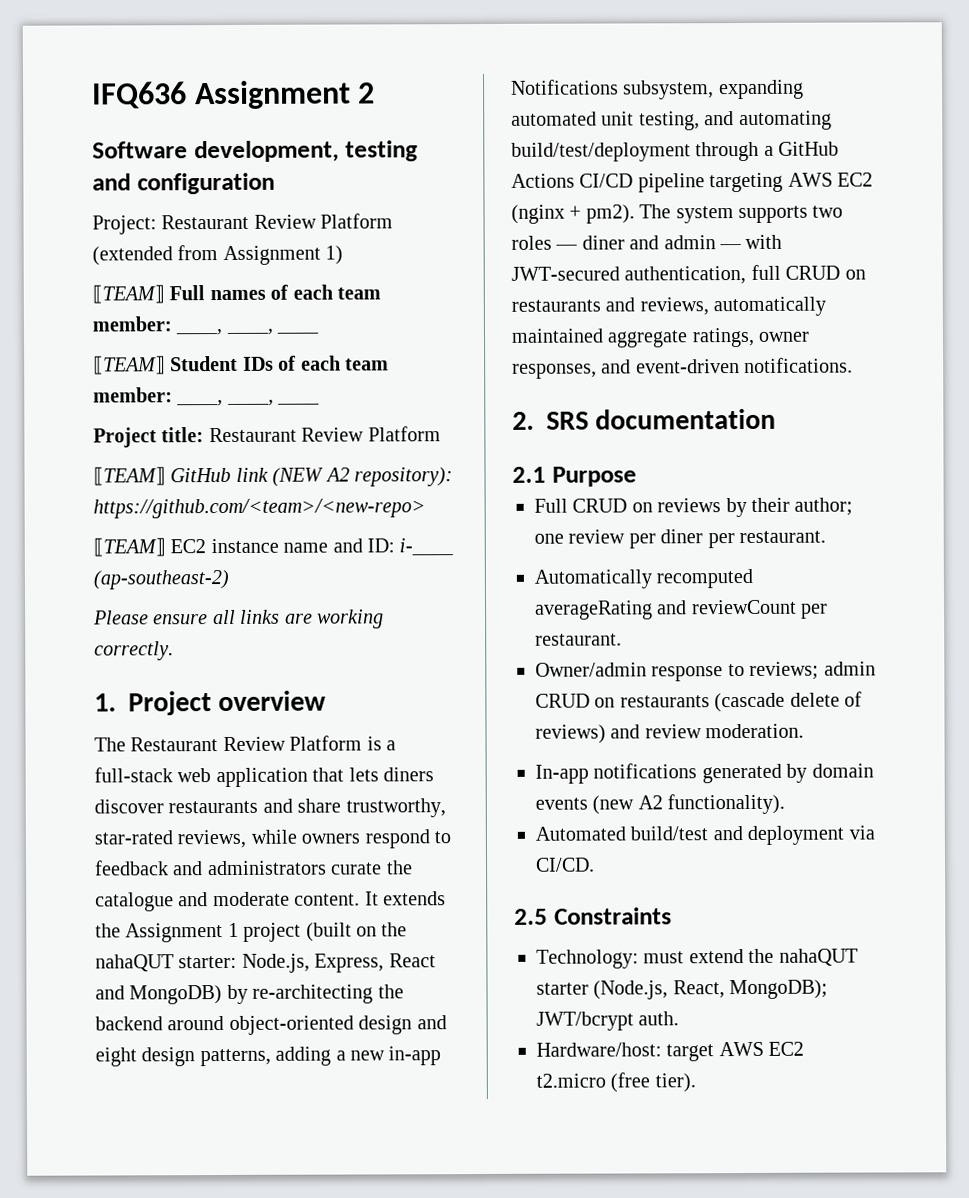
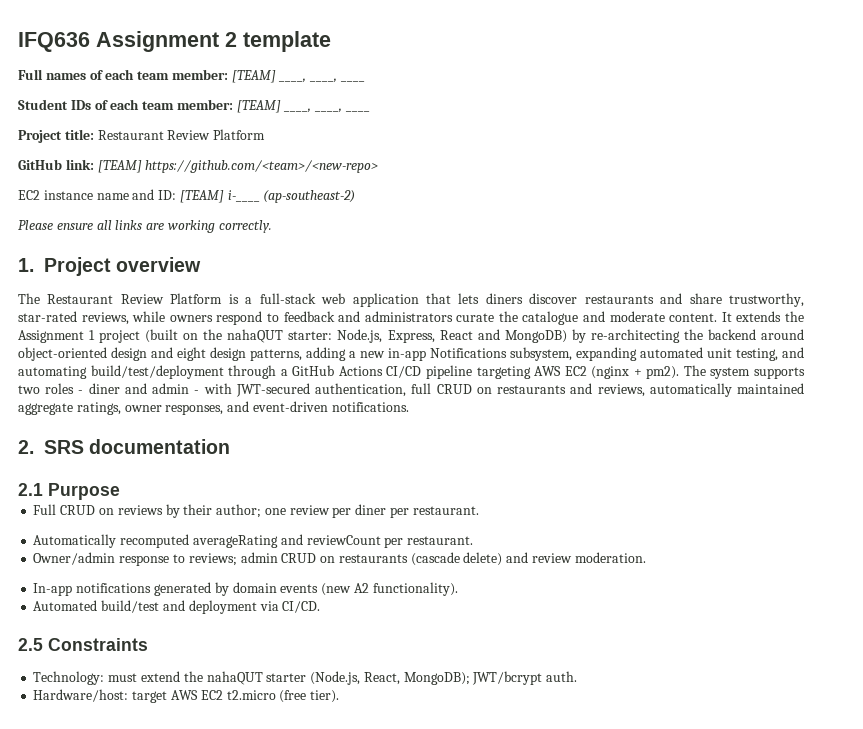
- IFQ636 Assignment 2
- Software development, testing and configuration
- Project: Restaurant Review Platform (extended from Assignment 1)
- ⟦TEAM⟧ Full names of each team member: ____, ____, ____
- ⟦TEAM⟧ Student IDs of each team member: ____, ____, ____
+ IFQ636 Assignment 2 template
+ Full names of each team member: [TEAM] ____, ____, ____
+ Student IDs of each team member: [TEAM] ____, ____, ____
- ⟦TEAM⟧ GitHub link (NEW A2 repository): https://github.com/<team>/<new-repo>
+ GitHub link: [TEAM] https://github.com/<team>/<new-repo>
- ⟦TEAM⟧ EC2 instance name and ID: i-____ (ap-southeast-2)
+ EC2 instance name and ID: [TEAM] i-____ (ap-southeast-2)
- The system supports two roles — diner and admin — with JWT-secured authentication, full CRUD on restaurants and reviews, automatically maintained aggregate ratings, owner responses, and event-driven notifications.
+ The system supports two roles - diner and admin - with JWT-secured authentication, full CRUD on restaurants and reviews, automatically maintained aggregate ratings, owner responses, and event-driven notifications.
- Owner/admin response to reviews; admin CRUD on restaurants (cascade delete of reviews) and review moderation.
+ Owner/admin response to reviews; admin CRUD on restaurants (cascade delete) and review moderation.

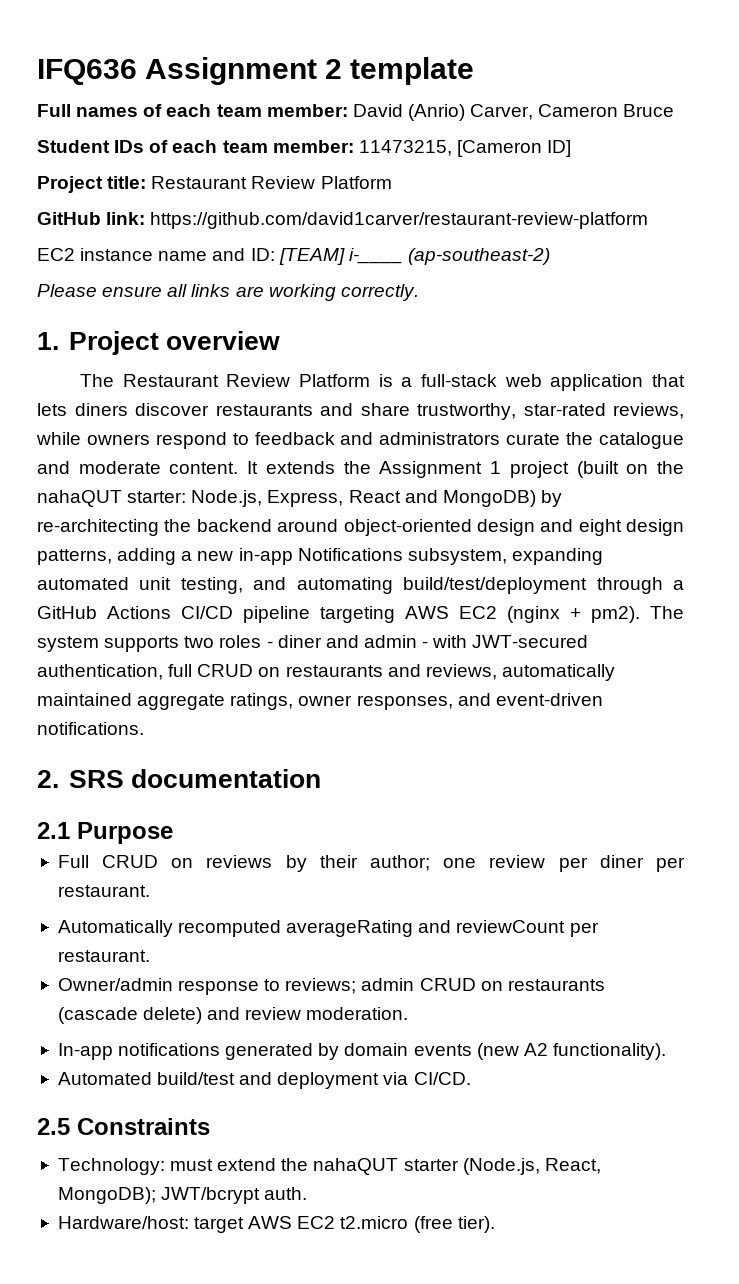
- Full names of each team member: [TEAM] ____, ____, ____
+ Full names of each team member: David (Anrio) Carver, Cameron Bruce
- Student IDs of each team member: [TEAM] ____, ____, ____
+ Student IDs of each team member: 11473215, [Cameron ID]
- GitHub link: [TEAM] https://github.com/<team>/<new-repo>
+ GitHub link: https://github.com/david1carver/restaurant-review-platform

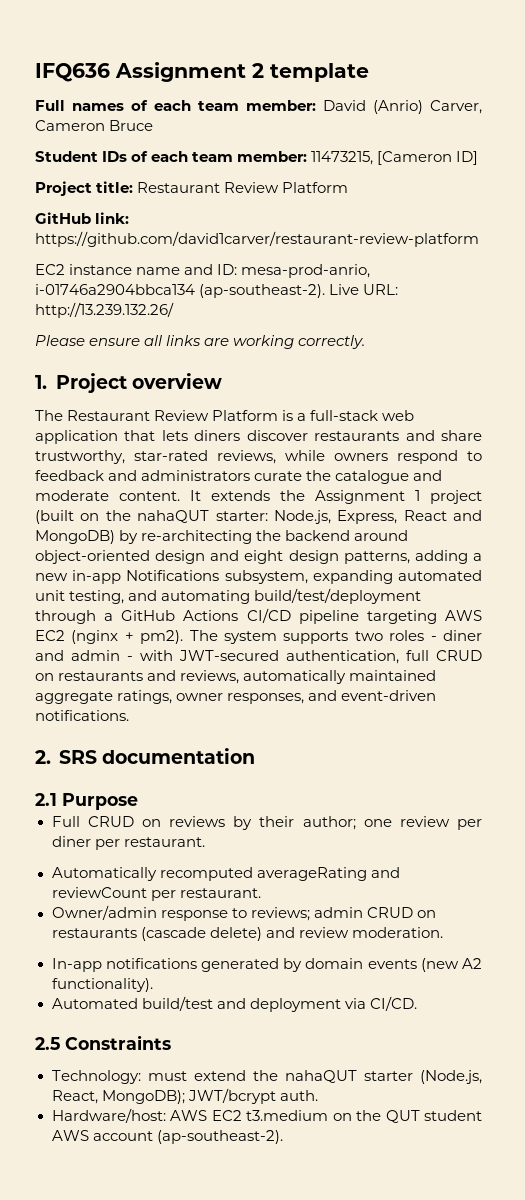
- EC2 instance name and ID: [TEAM] i-____ (ap-southeast-2)
+ EC2 instance name and ID: mesa-prod-anrio, i-01746a2904bbca134 (ap-southeast-2). Live URL: http://13.239.132.26/
- Hardware/host: target AWS EC2 t2.micro (free tier).
+ Hardware/host: AWS EC2 t3.medium on the QUT student AWS account (ap-southeast-2).

